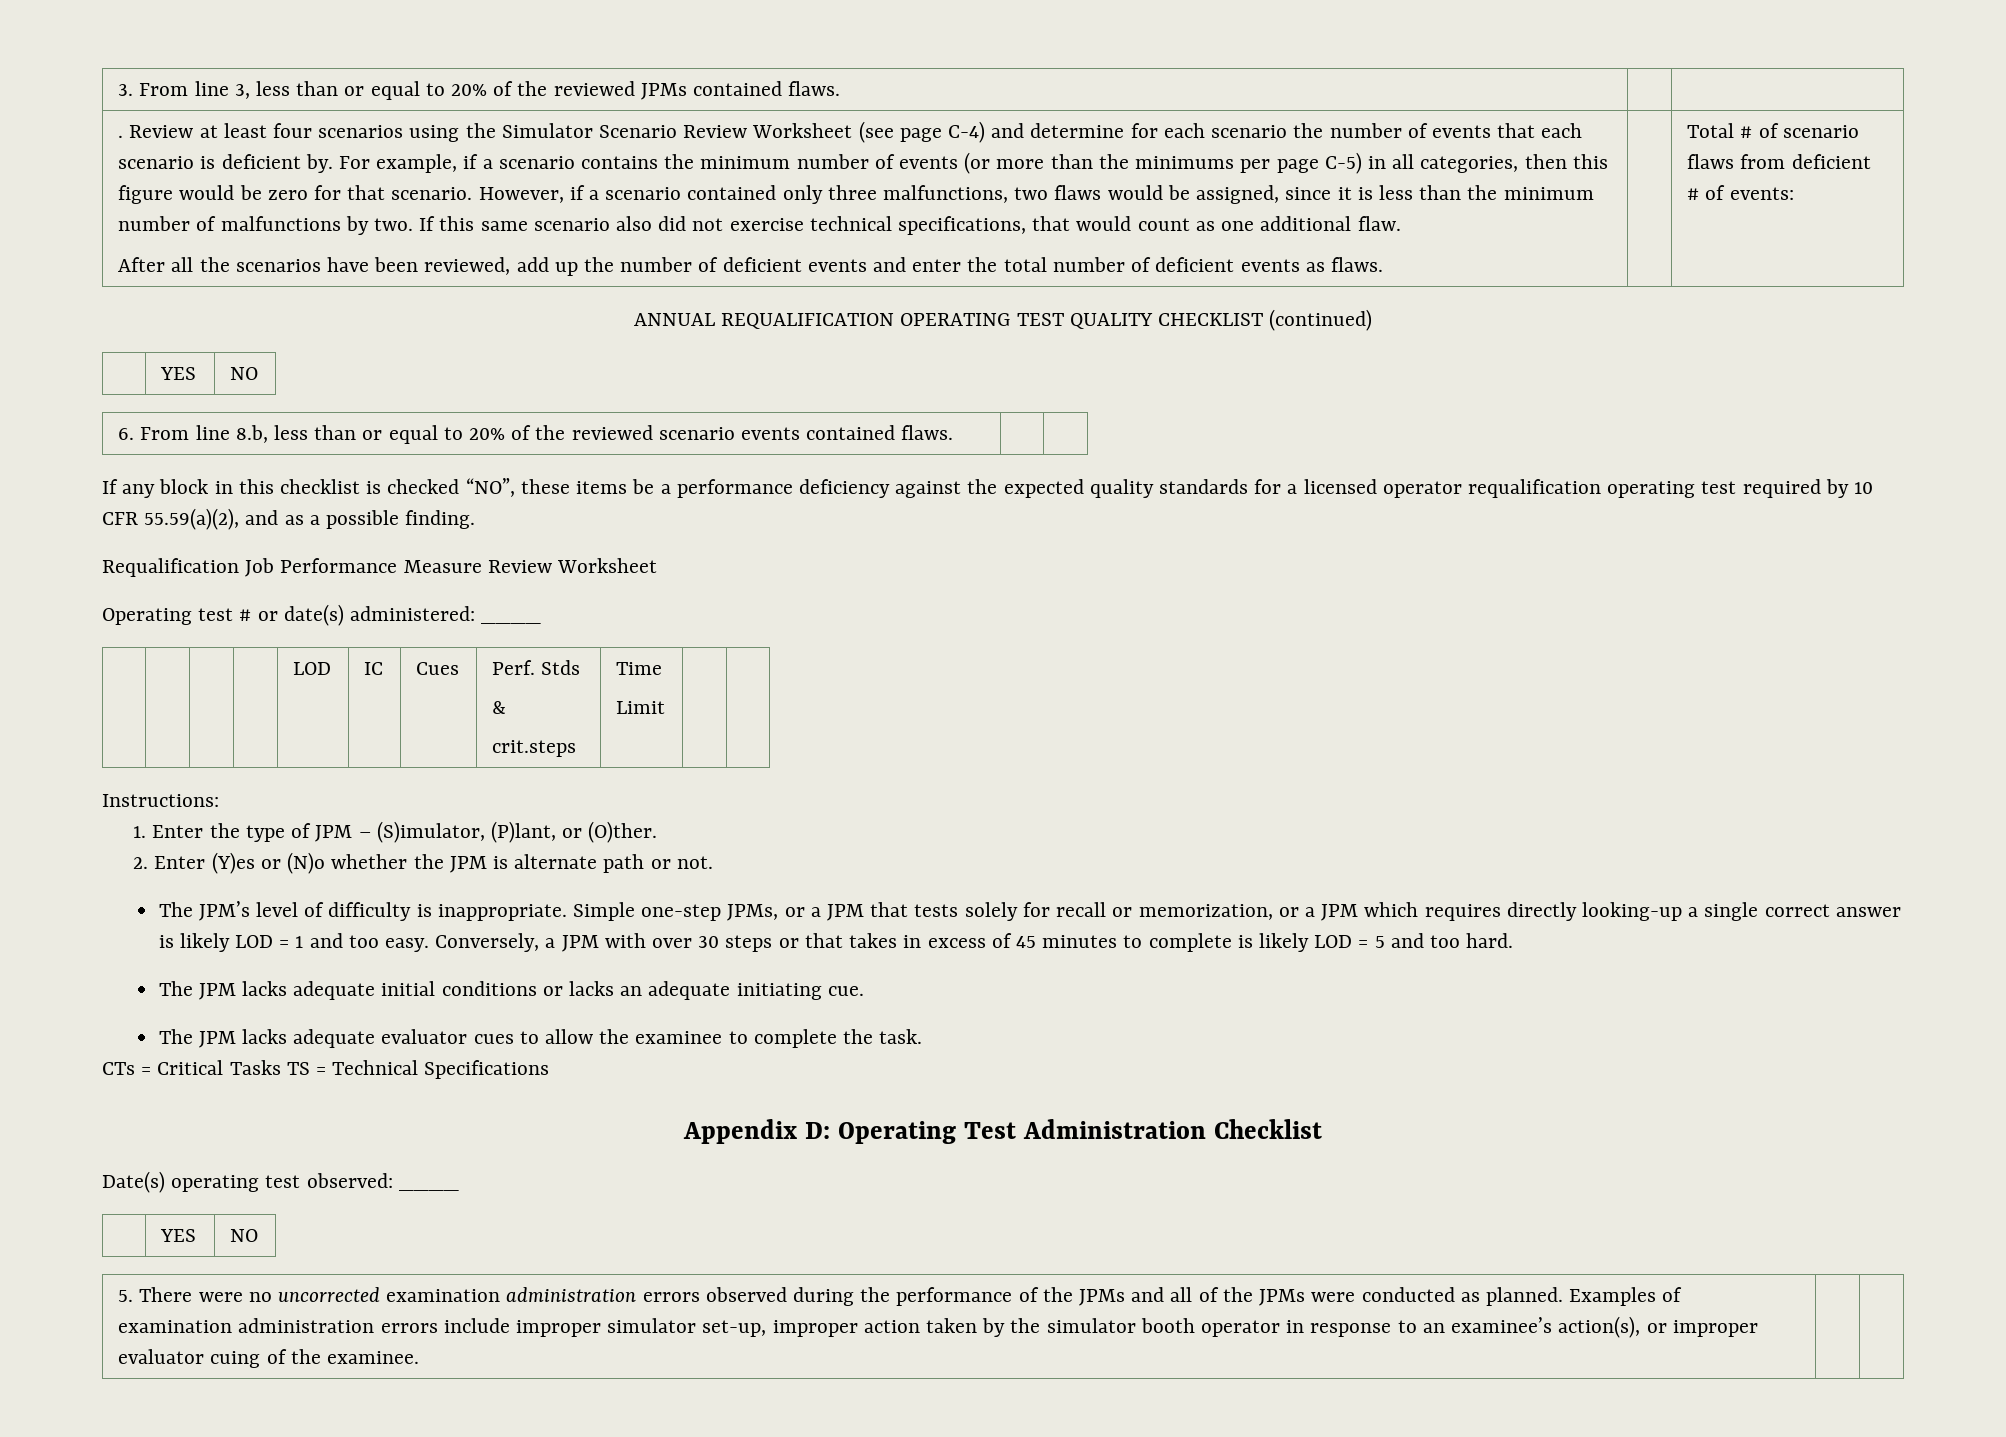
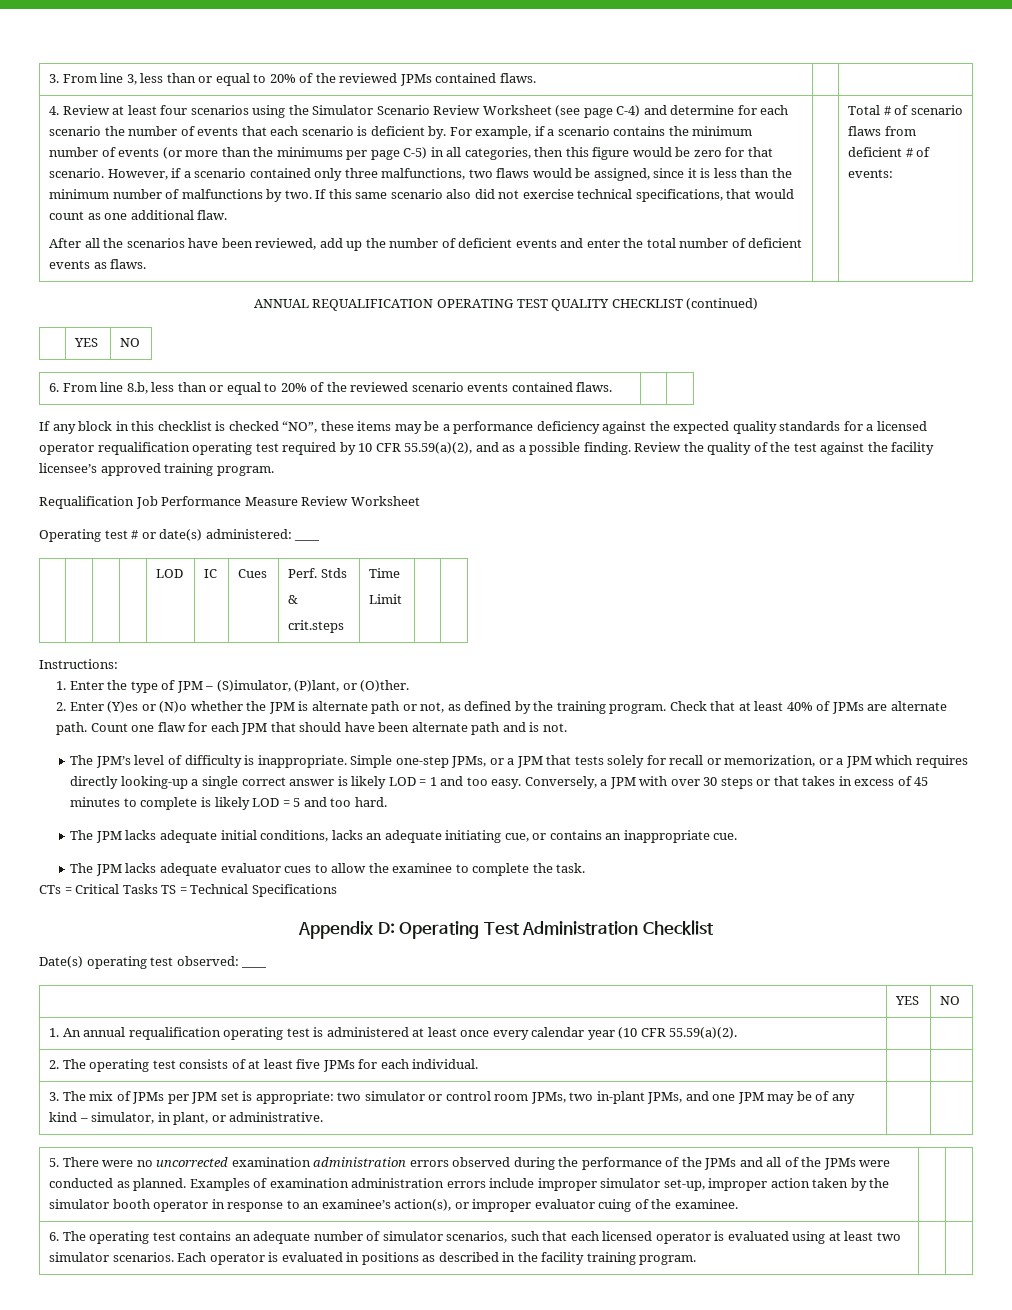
- . Review at least four scenarios using the Simulator Scenario Review Worksheet (see page C-4) and determine for each scenario the number of events that each scenario is deficient by.
+ 4. Review at least four scenarios using the Simulator Scenario Review Worksheet (see page C-4) and determine for each scenario the number of events that each scenario is deficient by.
- If any block in this checklist is checked “NO”, these items be a performance deficiency against the expected quality standards for a licensed operator requalification operating test required by 10 CFR 55.59(a)(2), and as a possible finding.
+ If any block in this checklist is checked “NO”, these items may be a performance deficiency against the expected quality standards for a licensed operator requalification operating test required by 10 CFR 55.59(a)(2), and as a possible finding. Review the quality of the test against the facility licensee’s approved training program.
- 2. Enter (Y)es or (N)o whether the JPM is alternate path or not.
+ 2. Enter (Y)es or (N)o whether the JPM is alternate path or not, as defined by the training program. Check that at least 40% of JPMs are alternate path. Count one flaw for each JPM that should have been alternate path and is not.
- The JPM lacks adequate initial conditions or lacks an adequate initiating cue.
+ The JPM lacks adequate initial conditions, lacks an adequate initiating cue, or contains an inappropriate cue.
+ 1. An annual requalification operating test is administered at least once every calendar year (10 CFR 55.59(a)(2). | |
+ 2. The operating test consists of at least five JPMs for each individual. | |
+ 3. The mix of JPMs per JPM set is appropriate: two simulator or control room JPMs, two in-plant JPMs, and one JPM may be of any kind – simulator, in plant, or administrative. | |
+ 6. The operating test contains an adequate number of simulator scenarios, such that each licensed operator is evaluated using at least two simulator scenarios. Each operator is evaluated in positions as described in the facility training program. | |

